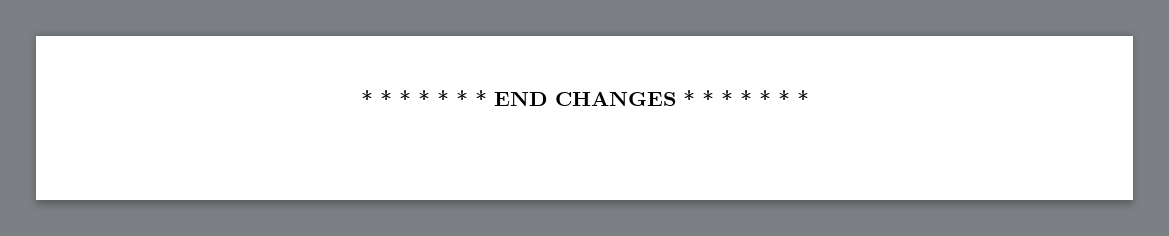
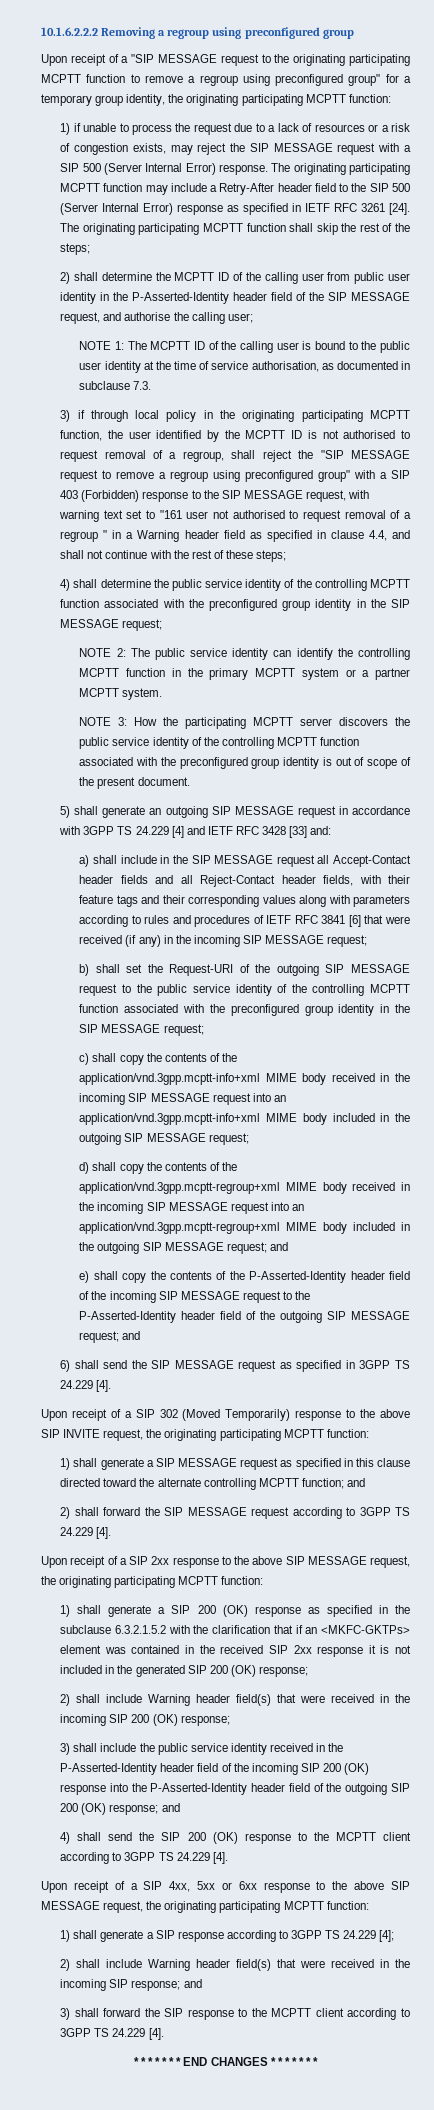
+ 10.1.6.2.2.2 Removing a regroup using preconfigured group
+ Upon receipt of a "SIP MESSAGE request to the originating participating MCPTT function to remove a regroup using preconfigured group" for a temporary group identity, the originating participating MCPTT function:
+ 1) if unable to process the request due to a lack of resources or a risk of congestion exists, may reject the SIP MESSAGE request with a SIP 500 (Server Internal Error) response. The originating participating MCPTT function may include a Retry-After header field to the SIP 500 (Server Internal Error) response as specified in IETF RFC 3261 [24]. The originating participating MCPTT function shall skip the rest of the steps;
+ 2) shall determine the MCPTT ID of the calling user from public user identity in the P-Asserted-Identity header field of the SIP MESSAGE request, and authorise the calling user;
+ NOTE 1: The MCPTT ID of the calling user is bound to the public user identity at the time of service authorisation, as documented in subclause 7.3.
+ 3) if through local policy in the originating participating MCPTT function, the user identified by the MCPTT ID is not authorised to request removal of a regroup, shall reject the "SIP MESSAGE request to remove a regroup using preconfigured group" with a SIP 403 (Forbidden) response to the SIP MESSAGE request, with warning text set to "161 user not authorised to request removal of a regroup " in a Warning header field as specified in clause 4.4, and shall not continue with the rest of these steps;
+ 4) shall determine the public service identity of the controlling MCPTT function associated with the preconfigured group identity in the SIP MESSAGE request;
+ NOTE 2: The public service identity can identify the controlling MCPTT function in the primary MCPTT system or a partner MCPTT system.
+ NOTE 3: How the participating MCPTT server discovers the public service identity of the controlling MCPTT function associated with the preconfigured group identity is out of scope of the present document.
+ 5) shall generate an outgoing SIP MESSAGE request in accordance with 3GPP TS 24.229 [4] and IETF RFC 3428 [33] and:
+ a) shall include in the SIP MESSAGE request all Accept-Contact header fields and all Reject-Contact header fields, with their feature tags and their corresponding values along with parameters according to rules and procedures of IETF RFC 3841 [6] that were received (if any) in the incoming SIP MESSAGE request;
+ b) shall set the Request-URI of the outgoing SIP MESSAGE request to the public service identity of the controlling MCPTT function associated with the preconfigured group identity in the SIP MESSAGE request;
+ c) shall copy the contents of the application/vnd.3gpp.mcptt-info+xml MIME body received in the incoming SIP MESSAGE request into an application/vnd.3gpp.mcptt-info+xml MIME body included in the outgoing SIP MESSAGE request;
+ d) shall copy the contents of the application/vnd.3gpp.mcptt-regroup+xml MIME body received in the incoming SIP MESSAGE request into an application/vnd.3gpp.mcptt-regroup+xml MIME body included in the outgoing SIP MESSAGE request; and
+ e) shall copy the contents of the P-Asserted-Identity header field of the incoming SIP MESSAGE request to the P-Asserted-Identity header field of the outgoing SIP MESSAGE request; and
+ 6) shall send the SIP MESSAGE request as specified in 3GPP TS 24.229 [4].
+ Upon receipt of a SIP 302 (Moved Temporarily) response to the above SIP INVITE request, the originating participating MCPTT function:
+ 1) shall generate a SIP MESSAGE request as specified in this clause directed toward the alternate controlling MCPTT function; and
+ 2) shall forward the SIP MESSAGE request according to 3GPP TS 24.229 [4].
+ Upon receipt of a SIP 2xx response to the above SIP MESSAGE request, the originating participating MCPTT function:
+ 1) shall generate a SIP 200 (OK) response as specified in the subclause 6.3.2.1.5.2 with the clarification that if an <MKFC-GKTPs> element was contained in the received SIP 2xx response it is not included in the generated SIP 200 (OK) response;
+ 2) shall include Warning header field(s) that were received in the incoming SIP 200 (OK) response;
+ 3) shall include the public service identity received in the P-Asserted-Identity header field of the incoming SIP 200 (OK) response into the P-Asserted-Identity header field of the outgoing SIP 200 (OK) response; and
+ 4) shall send the SIP 200 (OK) response to the MCPTT client according to 3GPP TS 24.229 [4].
+ Upon receipt of a SIP 4xx, 5xx or 6xx response to the above SIP MESSAGE request, the originating participating MCPTT function:
+ 1) shall generate a SIP response according to 3GPP TS 24.229 [4];
+ 2) shall include Warning header field(s) that were received in the incoming SIP response; and
+ 3) shall forward the SIP response to the MCPTT client according to 3GPP TS 24.229 [4].

